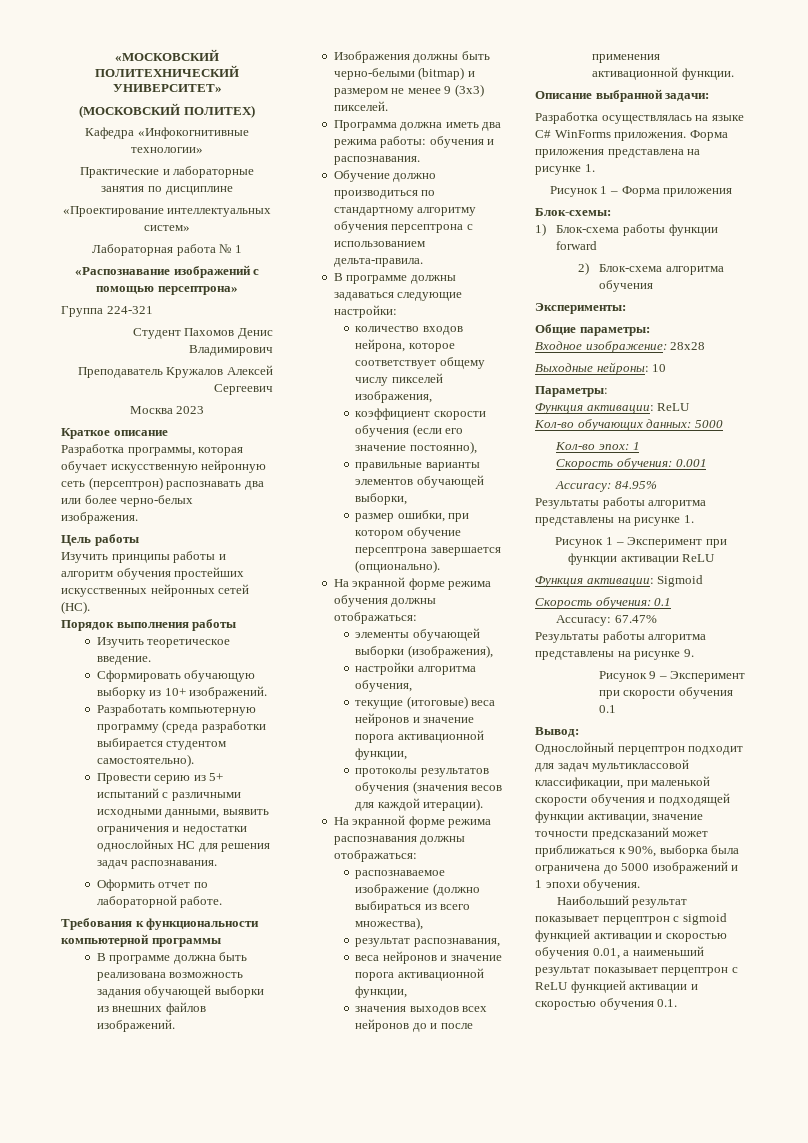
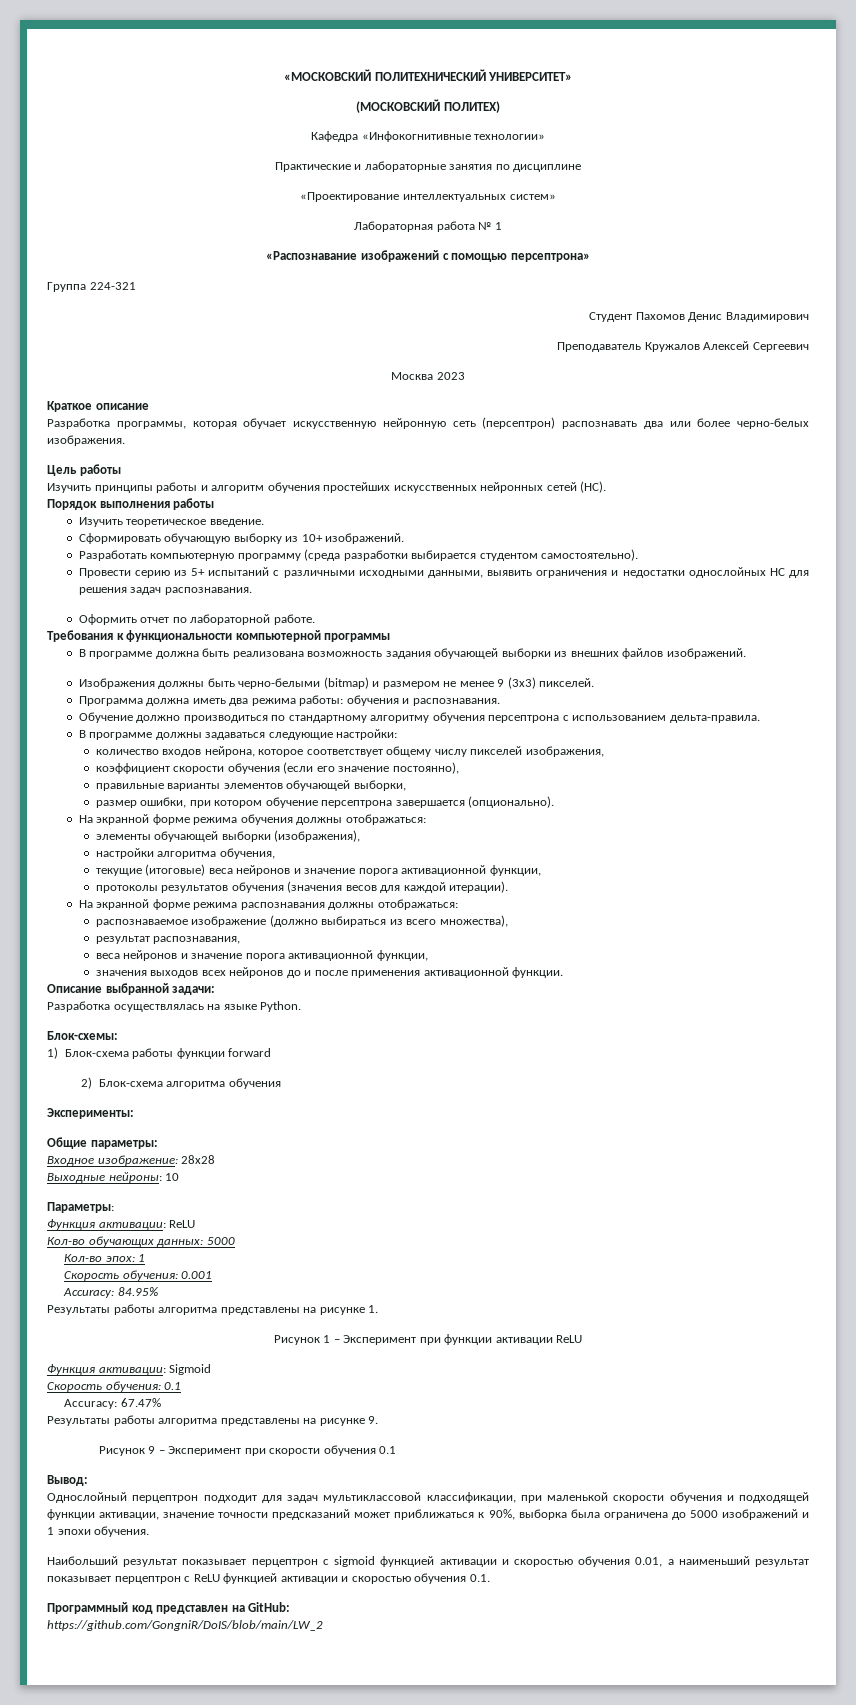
- Разработка осуществлялась на языке C# WinForms приложения. Форма приложения представлена на рисунке 1.
- Рисунок 1 – Форма приложения
+ Разработка осуществлялась на языке Python.
+ Программный код представлен на GitHub:
+ https://github.com/GongniR/DoIS/blob/main/LW_2

